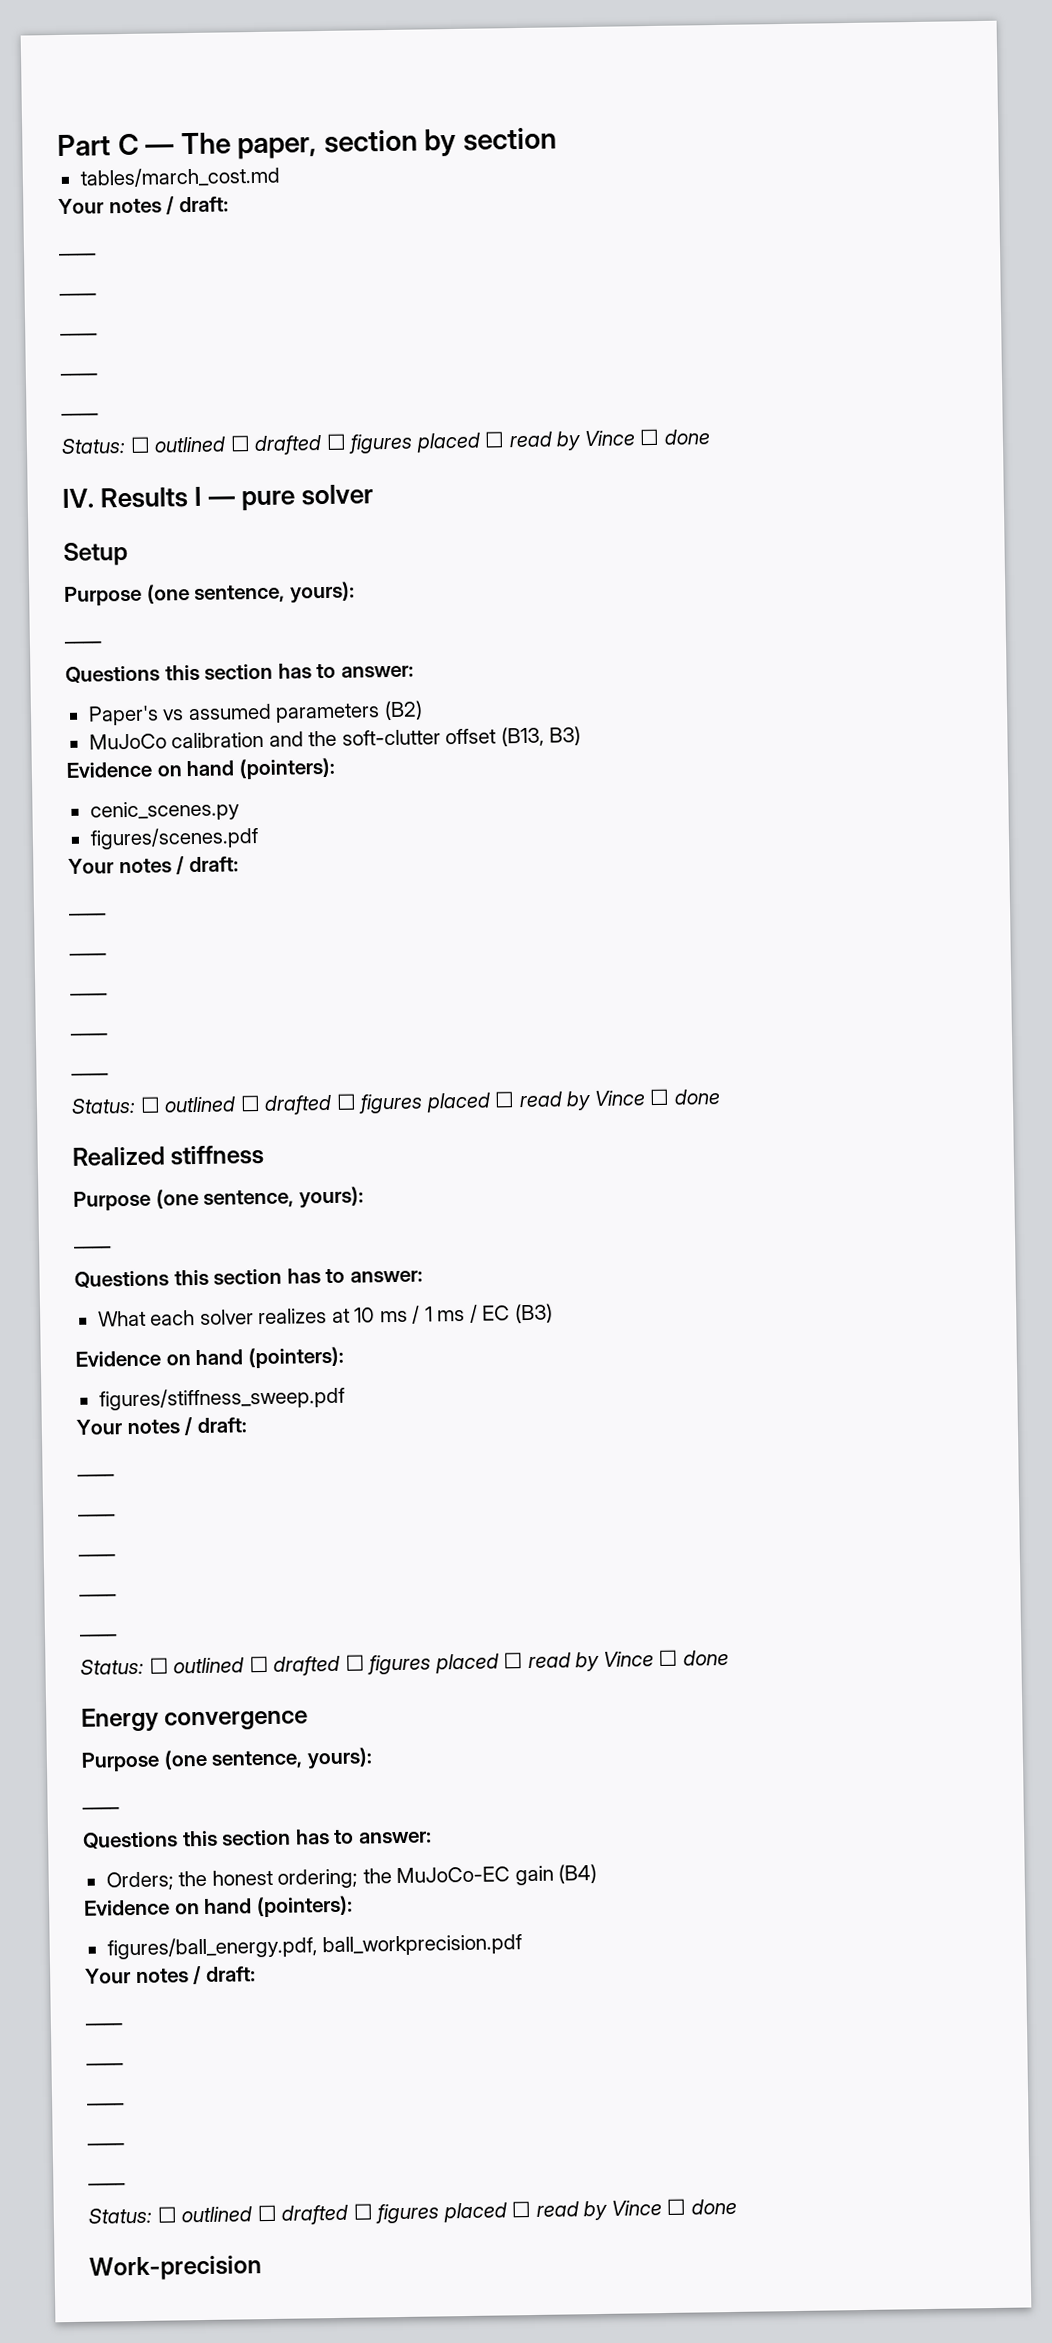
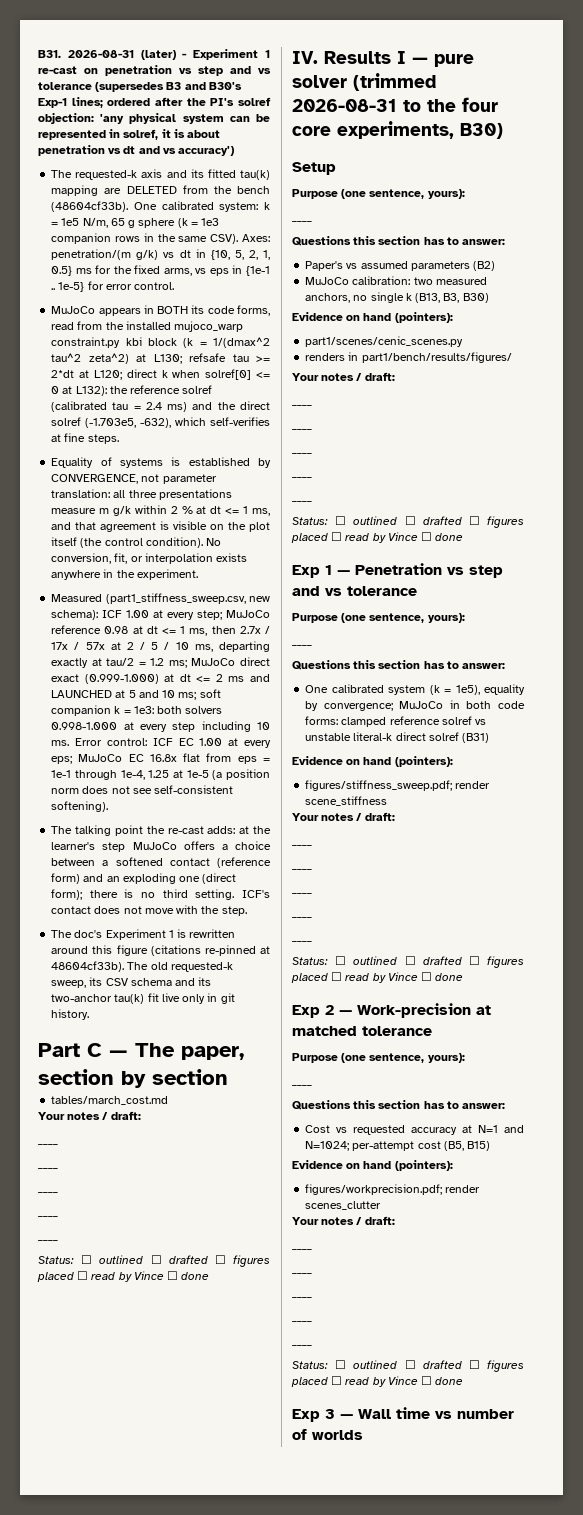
+ B31. 2026-08-31 (later) - Experiment 1 re-cast on penetration vs step and vs tolerance (supersedes B3 and B30's Exp-1 lines; ordered after the PI's solref objection: 'any physical system can be represented in solref, it is about penetration vs dt and vs accuracy')
+ The requested-k axis and its fitted tau(k) mapping are DELETED from the bench (48604cf33b). One calibrated system: k = 1e5 N/m, 65 g sphere (k = 1e3 companion rows in the same CSV). Axes: penetration/(m g/k) vs dt in {10, 5, 2, 1, 0.5} ms for the fixed arms, vs eps in {1e-1 .. 1e-5} for error control.
+ MuJoCo appears in BOTH its code forms, read from the installed mujoco_warp constraint.py kbi block (k = 1/(dmax^2 tau^2 zeta^2) at L130; refsafe tau >= 2*dt at L120; direct k when solref[0] <= 0 at L132): the reference solref (calibrated tau = 2.4 ms) and the direct solref (-1.703e5, -632), which self-verifies at fine steps.
+ Equality of systems is established by CONVERGENCE, not parameter translation: all three presentations measure m g/k within 2 % at dt <= 1 ms, and that agreement is visible on the plot itself (the control condition). No conversion, fit, or interpolation exists anywhere in the experiment.
+ Measured (part1_stiffness_sweep.csv, new schema): ICF 1.00 at every step; MuJoCo reference 0.98 at dt <= 1 ms, then 2.7x / 17x / 57x at 2 / 5 / 10 ms, departing exactly at tau/2 = 1.2 ms; MuJoCo direct exact (0.999-1.000) at dt <= 2 ms and LAUNCHED at 5 and 10 ms; soft companion k = 1e3: both solvers 0.998-1.000 at every step including 10 ms. Error control: ICF EC 1.00 at every eps; MuJoCo EC 16.8x flat from eps = 1e-1 through 1e-4, 1.25 at 1e-5 (a position norm does not see self-consistent softening).
+ The talking point the re-cast adds: at the learner's step MuJoCo offers a choice between a softened contact (reference form) and an exploding one (direct form); there is no third setting. ICF's contact does not move with the step.
+ The doc's Experiment 1 is rewritten around this figure (citations re-pinned at 48604cf33b). The old requested-k sweep, its CSV schema and its two-anchor tau(k) fit live only in git history.
- IV. Results I — pure solver
+ IV. Results I — pure solver (trimmed 2026-08-31 to the four core experiments, B30)
- MuJoCo calibration and the soft-clutter offset (B13, B3)
+ MuJoCo calibration: two measured anchors, no single k (B13, B3, B30)
  Evidence on hand (pointers):
- cenic_scenes.py
- figures/scenes.pdf
+ part1/scenes/cenic_scenes.py
+ renders in part1/bench/results/figures/
- Realized stiffness
+ Exp 1 — Penetration vs step and vs tolerance
- What each solver realizes at 10 ms / 1 ms / EC (B3)
+ One calibrated system (k = 1e5), equality by convergence; MuJoCo in both code forms: clamped reference solref vs unstable literal-k direct solref (B31)
  Evidence on hand (pointers):
- figures/stiffness_sweep.pdf
+ figures/stiffness_sweep.pdf; render scene_stiffness
- Energy convergence
+ Exp 2 — Work-precision at matched tolerance
- Orders; the honest ordering; the MuJoCo-EC gain (B4)
+ Cost vs requested accuracy at N=1 and N=1024; per-attempt cost (B5, B15)
  Evidence on hand (pointers):
- figures/ball_energy.pdf, ball_workprecision.pdf
+ figures/workprecision.pdf; render scenes_clutter
- Work-precision
+ Exp 3 — Wall time vs number of worlds

